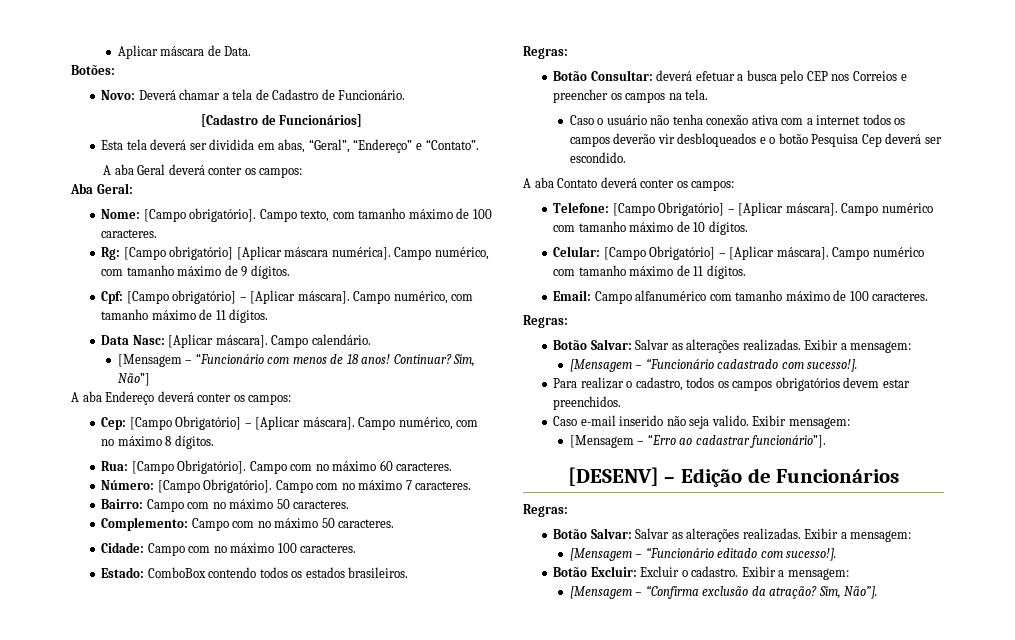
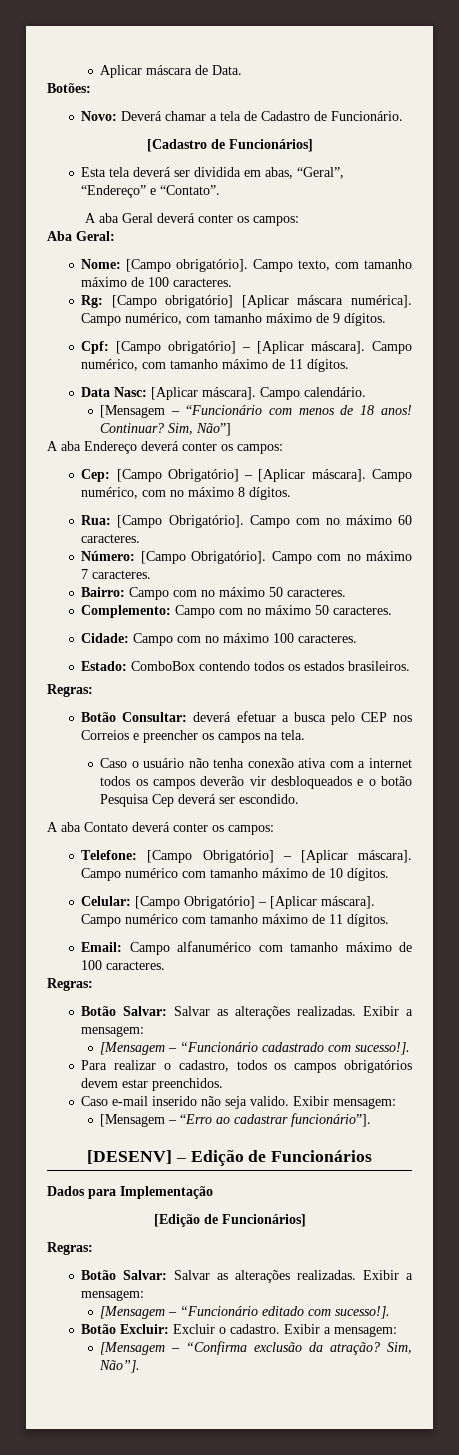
+ Dados para Implementação
+ [Edição de Funcionários]

